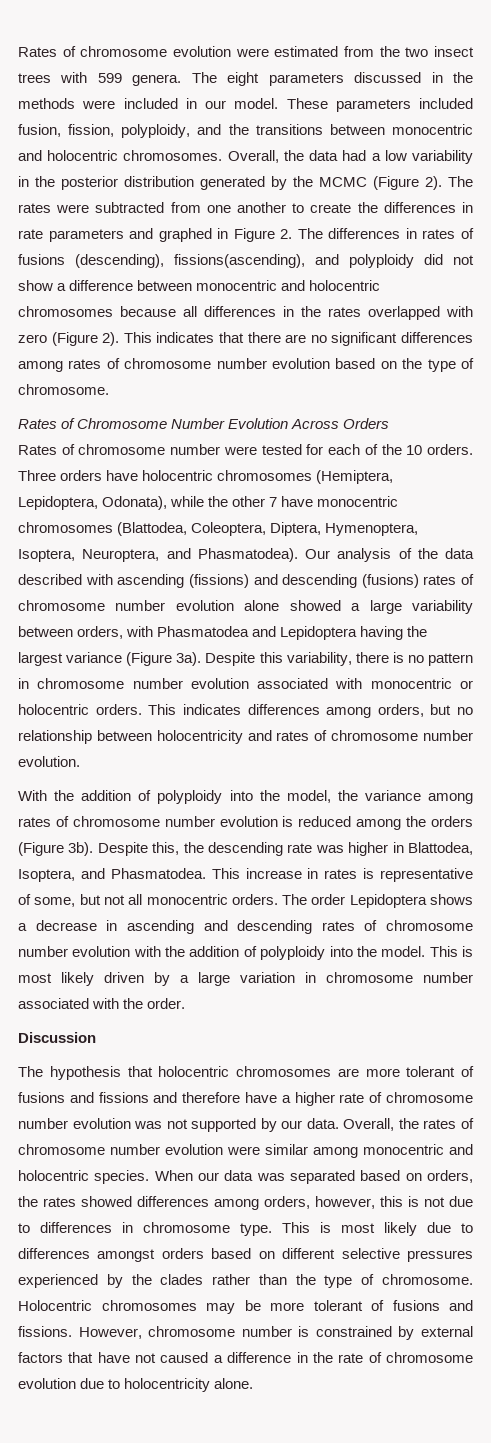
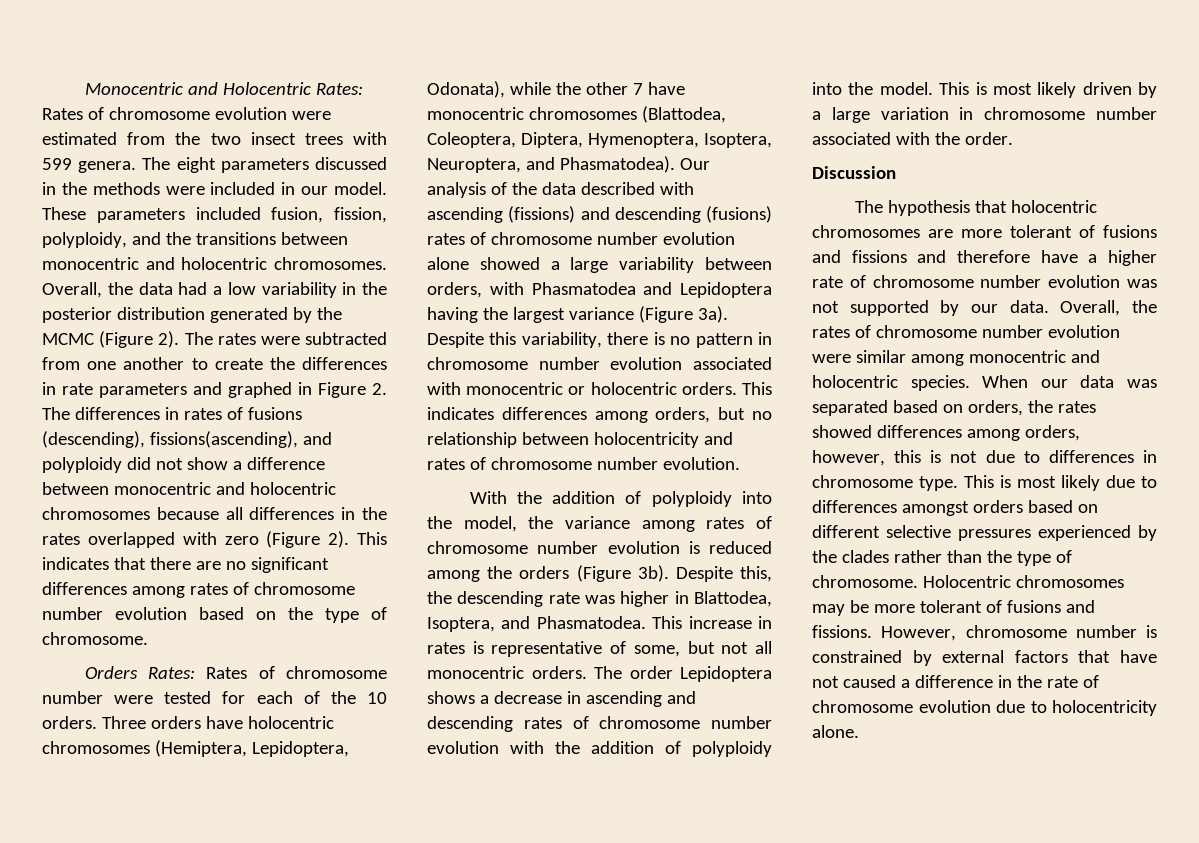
- Rates of chromosome evolution were estimated from the two insect trees with 599 genera.
+ Monocentric and Holocentric Rates: Rates of chromosome evolution were estimated from the two insect trees with 599 genera.
- Rates of Chromosome Number Evolution Across Orders
- Rates of chromosome number were tested for each of the 10 orders.
+ Orders Rates: Rates of chromosome number were tested for each of the 10 orders.

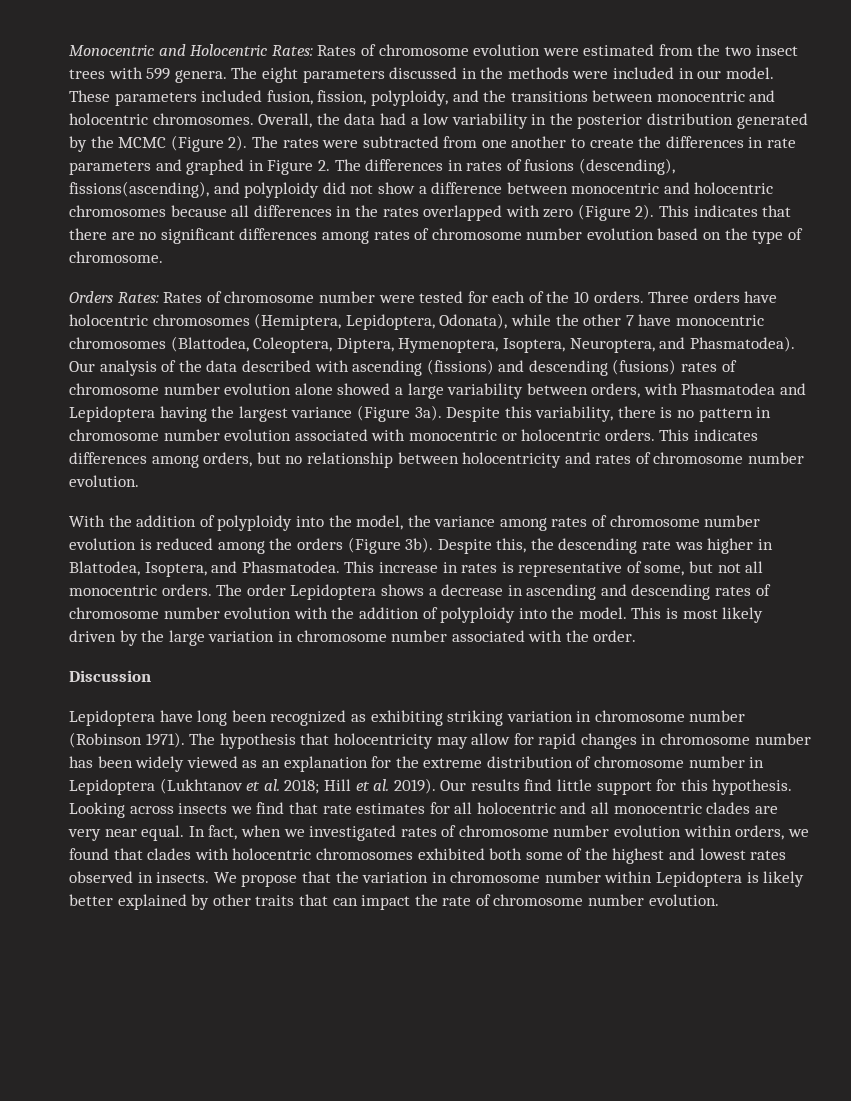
- This is most likely driven by a large variation in chromosome number associated with the order.
+ This is most likely driven by the large variation in chromosome number associated with the order.
- The hypothesis that holocentric chromosomes are more tolerant of fusions and fissions and therefore have a higher rate of chromosome number evolution was not supported by our data. Overall, the rates of chromosome number evolution were similar among monocentric and holocentric species. When our data was separated based on orders, the rates showed differences among orders, however, this is not due to differences in chromosome type. This is most likely due to differences amongst orders based on different selective pressures experienced by the clades rather than the type of chromosome. Holocentric chromosomes may be more tolerant of fusions and fissions. However, chromosome number is constrained by external factors that have not caused a difference in the rate of chromosome evolution due to holocentricity alone.
+ Lepidoptera have long been recognized as exhibiting striking variation in chromosome number (Robinson 1971). The hypothesis that holocentricity may allow for rapid changes in chromosome number has been widely viewed as an explanation for the extreme distribution of chromosome number in Lepidoptera (Lukhtanov et al. 2018; Hill et al. 2019). Our results find little support for this hypothesis. Looking across insects we find that rate estimates for all holocentric and all monocentric clades are very near equal. In fact, when we investigated rates of chromosome number evolution within orders, we found that clades with holocentric chromosomes exhibited both some of the highest and lowest rates observed in insects. We propose that the variation in chromosome number within Lepidoptera is likely better explained by other traits that can impact the rate of chromosome number evolution.

